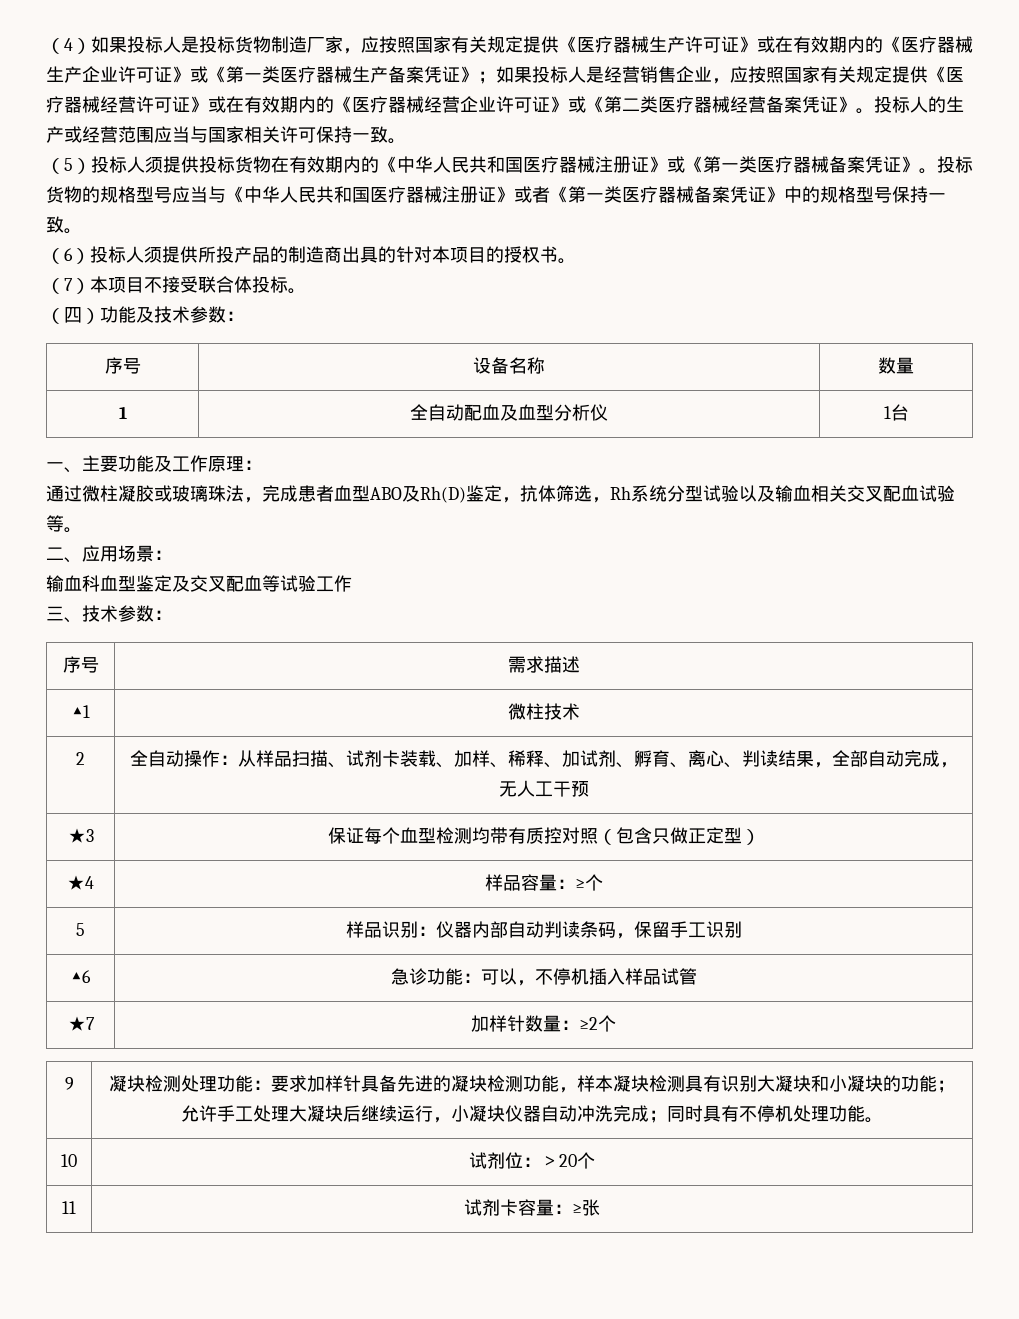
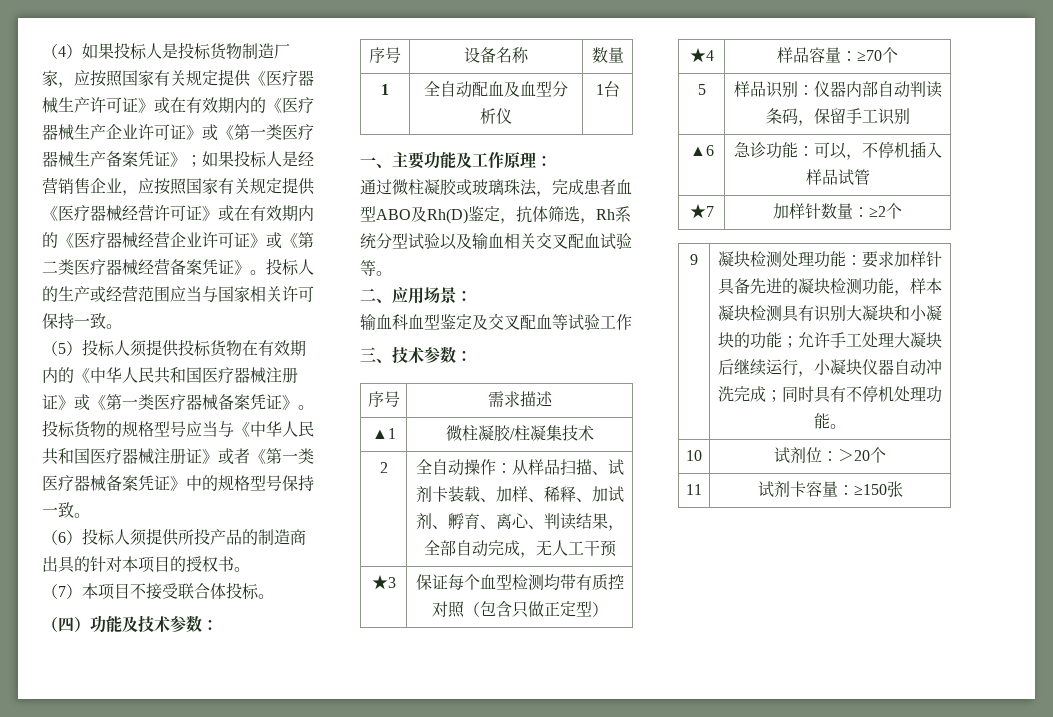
- ▲1 | 微柱技术
+ ▲1 | 微柱凝胶/柱凝集技术
- ★4 | 样品容量：≥个
+ ★4 | 样品容量：≥70个
- 11 | 试剂卡容量：≥张
+ 11 | 试剂卡容量：≥150张

